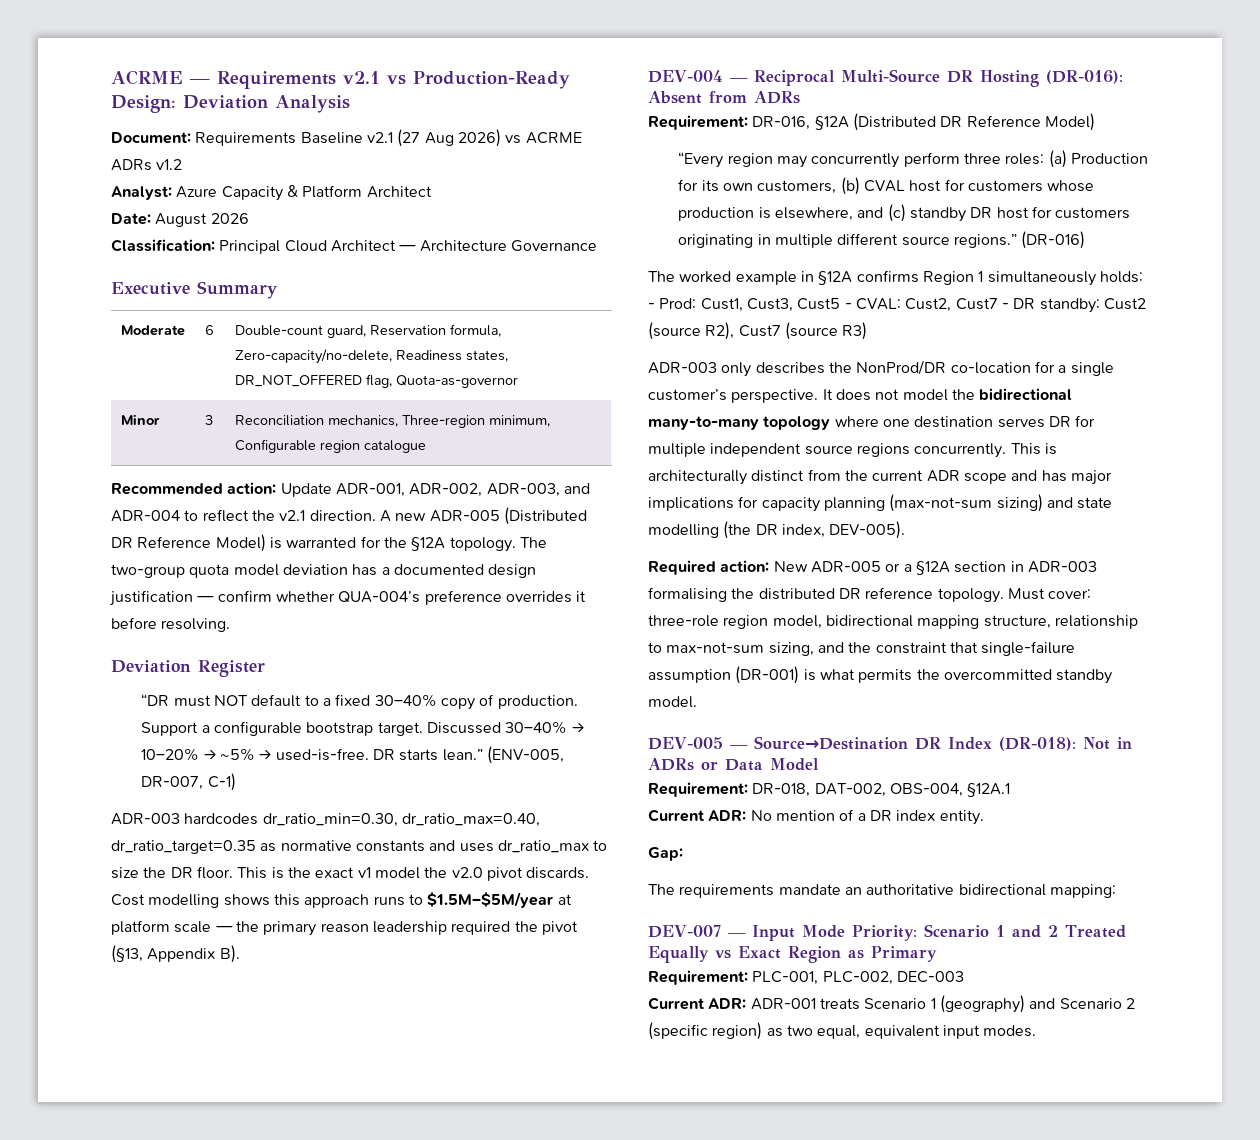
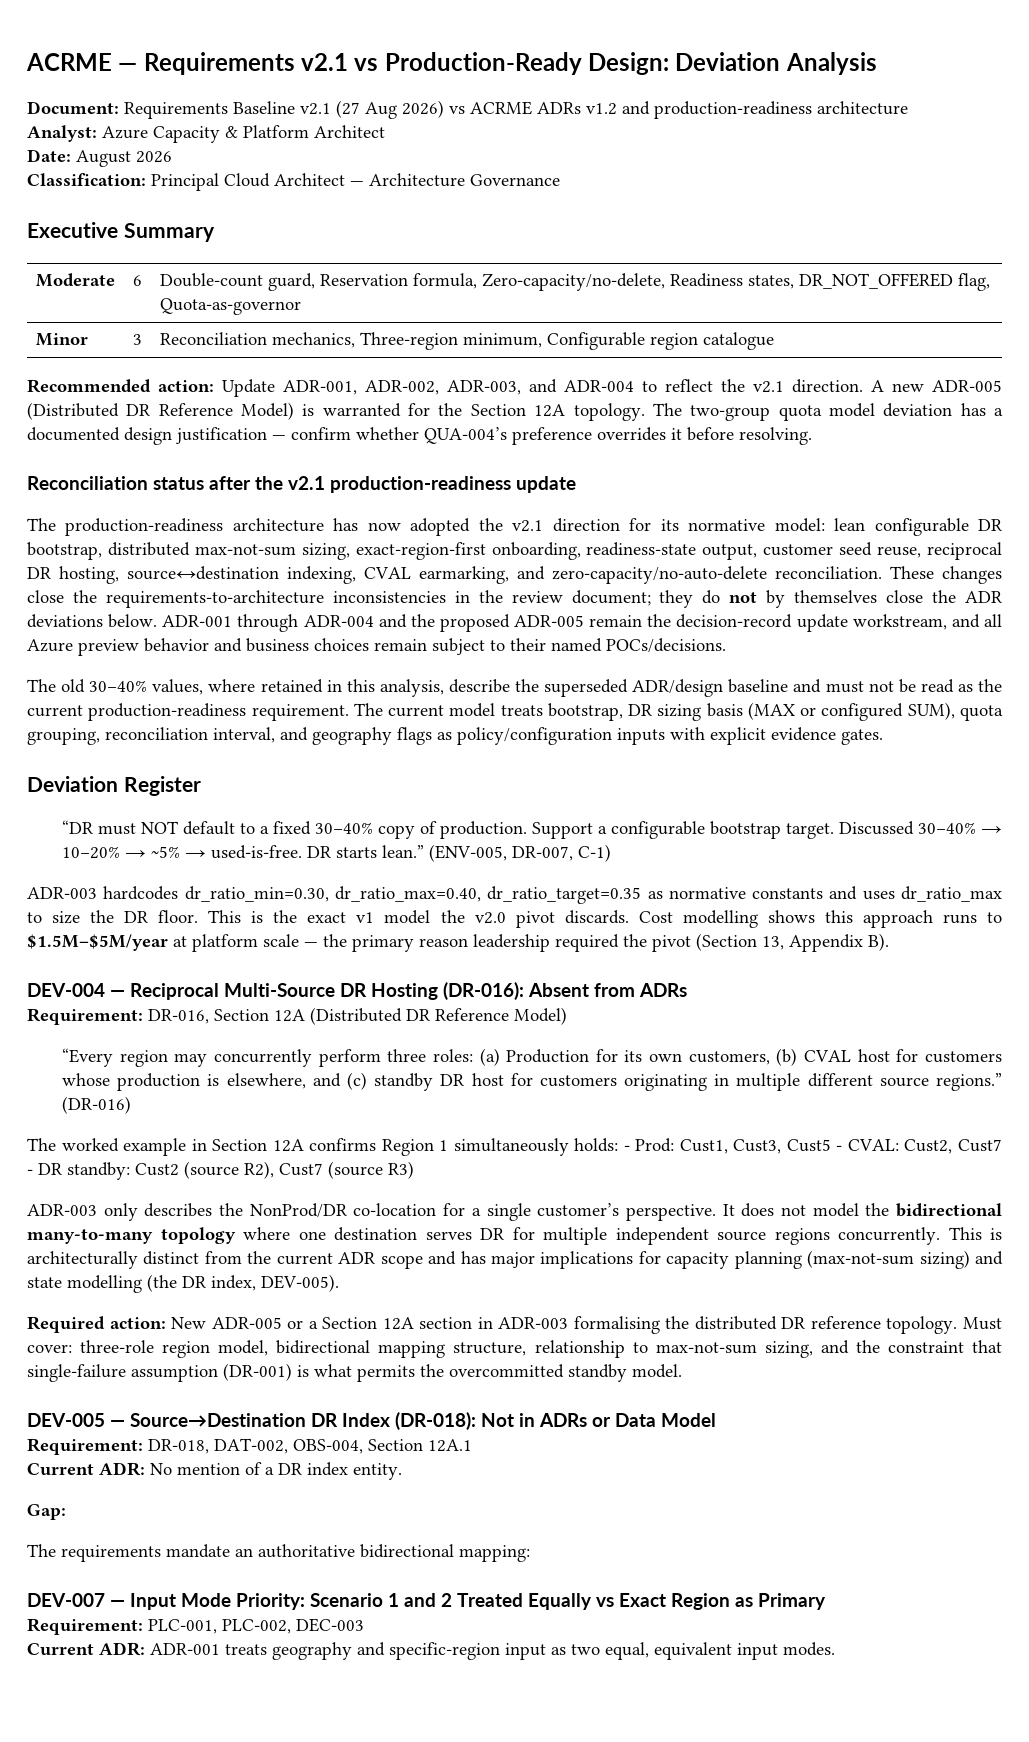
- Document: Requirements Baseline v2.1 (27 Aug 2026) vs ACRME ADRs v1.2
+ Document: Requirements Baseline v2.1 (27 Aug 2026) vs ACRME ADRs v1.2 and production-readiness architecture
- A new ADR-005 (Distributed DR Reference Model) is warranted for the §12A topology.
+ A new ADR-005 (Distributed DR Reference Model) is warranted for the Section 12A topology.
+ Reconciliation status after the v2.1 production-readiness update
+ The production-readiness architecture has now adopted the v2.1 direction for its normative model: lean configurable DR bootstrap, distributed max-not-sum sizing, exact-region-first onboarding, readiness-state output, customer seed reuse, reciprocal DR hosting, source↔destination indexing, CVAL earmarking, and zero-capacity/no-auto-delete reconciliation. These changes close the requirements-to-architecture inconsistencies in the review document; they do not by themselves close the ADR deviations below. ADR-001 through ADR-004 and the proposed ADR-005 remain the decision-record update workstream, and all Azure preview behavior and business choices remain subject to their named POCs/decisions.
+ The old 30–40% values, where retained in this analysis, describe the superseded ADR/design baseline and must not be read as the current production-readiness requirement. The current model treats bootstrap, DR sizing basis (MAX or configured SUM), quota grouping, reconciliation interval, and geography flags as policy/configuration inputs with explicit evidence gates.
- Cost modelling shows this approach runs to $1.5M–$5M/year at platform scale — the primary reason leadership required the pivot (§13, Appendix B).
+ Cost modelling shows this approach runs to $1.5M–$5M/year at platform scale — the primary reason leadership required the pivot (Section 13, Appendix B).
- Requirement: DR-016, §12A (Distributed DR Reference Model)
+ Requirement: DR-016, Section 12A (Distributed DR Reference Model)
- The worked example in §12A confirms Region 1 simultaneously holds: - Prod: Cust1, Cust3, Cust5 - CVAL: Cust2, Cust7 - DR standby: Cust2 (source R2), Cust7 (source R3)
+ The worked example in Section 12A confirms Region 1 simultaneously holds: - Prod: Cust1, Cust3, Cust5 - CVAL: Cust2, Cust7 - DR standby: Cust2 (source R2), Cust7 (source R3)
- Required action: New ADR-005 or a §12A section in ADR-003 formalising the distributed DR reference topology.
+ Required action: New ADR-005 or a Section 12A section in ADR-003 formalising the distributed DR reference topology.
- Requirement: DR-018, DAT-002, OBS-004, §12A.1
+ Requirement: DR-018, DAT-002, OBS-004, Section 12A.1
- Current ADR: ADR-001 treats Scenario 1 (geography) and Scenario 2 (specific region) as two equal, equivalent input modes.
+ Current ADR: ADR-001 treats geography and specific-region input as two equal, equivalent input modes.

